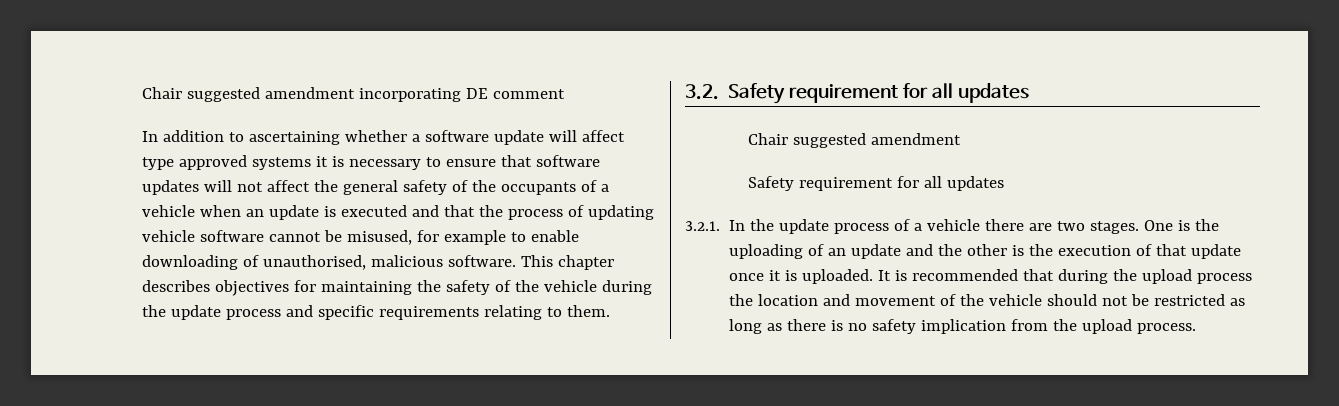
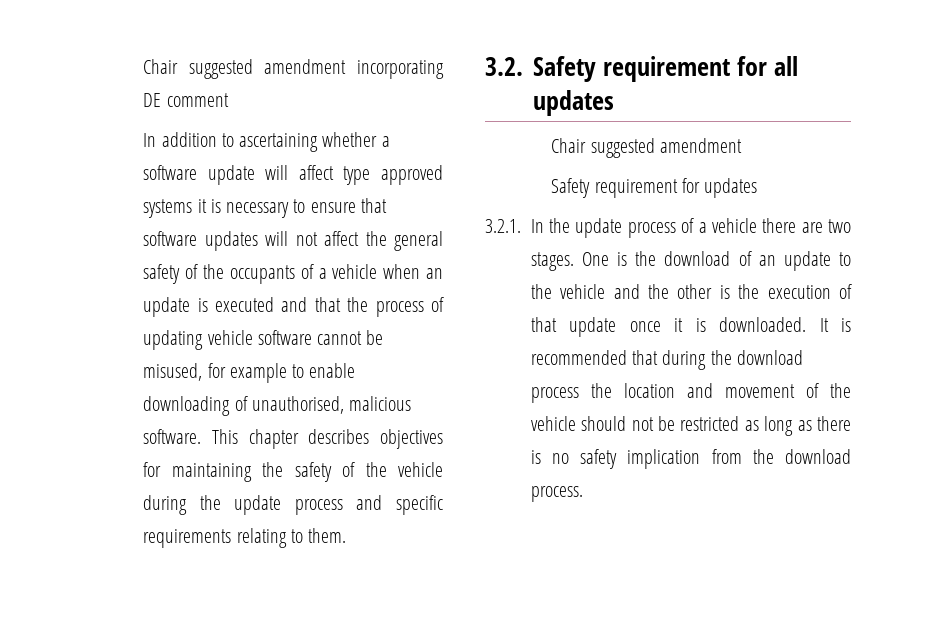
  3.2. Safety requirement for all updates
  Chair suggested amendment
- Safety requirement for all updates
+ Safety requirement for updates
- One is the uploading of an update and the other is the execution of that update once it is uploaded.
+ One is the download of an update to the vehicle and the other is the execution of that update once it is downloaded.
- It is recommended that during the upload process the location and movement of the vehicle should not be restricted as long as there is no safety implication from the upload process.
+ It is recommended that during the download process the location and movement of the vehicle should not be restricted as long as there is no safety implication from the download process.

